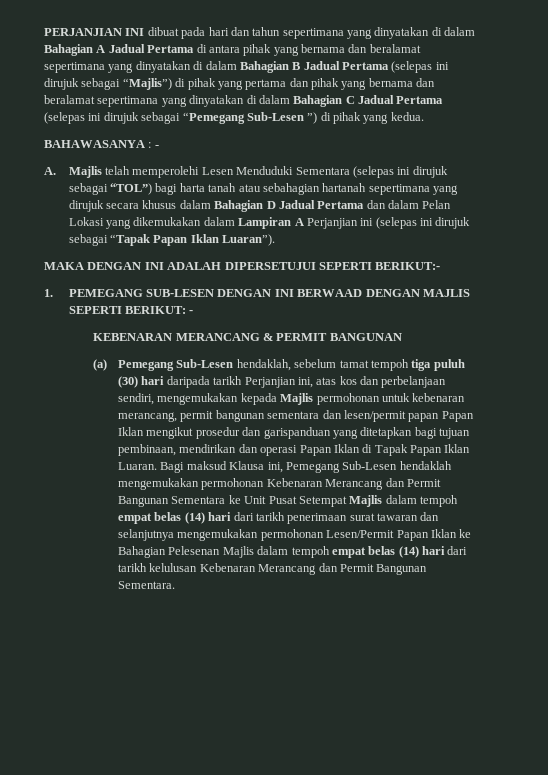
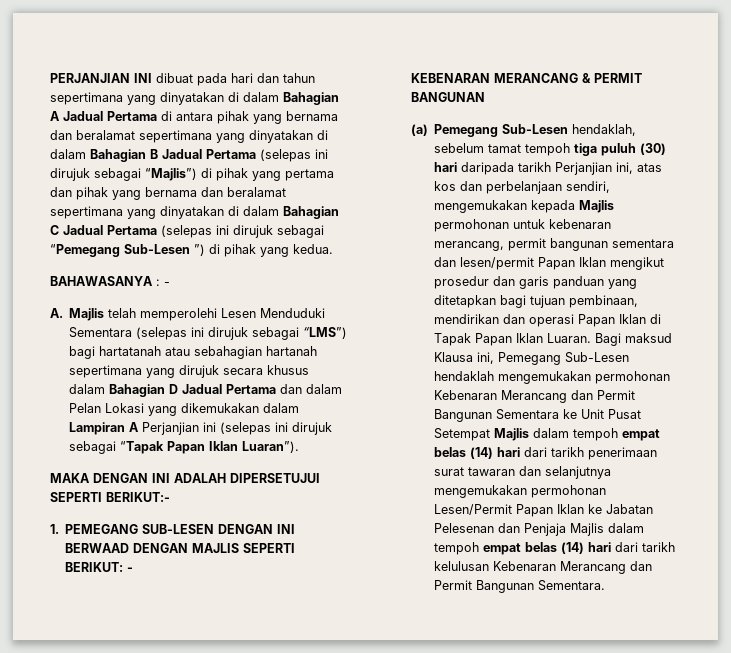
- A. Majlis telah memperolehi Lesen Menduduki Sementara (selepas ini dirujuk sebagai “TOL”) bagi harta tanah atau sebahagian hartanah sepertimana yang dirujuk secara khusus dalam Bahagian D Jadual Pertama dan dalam Pelan Lokasi yang dikemukakan dalam Lampiran A Perjanjian ini (selepas ini dirujuk sebagai “Tapak Papan Iklan Luaran”).
+ A. Majlis telah memperolehi Lesen Menduduki Sementara (selepas ini dirujuk sebagai “LMS”) bagi hartatanah atau sebahagian hartanah sepertimana yang dirujuk secara khusus dalam Bahagian D Jadual Pertama dan dalam Pelan Lokasi yang dikemukakan dalam Lampiran A Perjanjian ini (selepas ini dirujuk sebagai “Tapak Papan Iklan Luaran”).
- (a) Pemegang Sub-Lesen hendaklah, sebelum tamat tempoh tiga puluh (30) hari daripada tarikh Perjanjian ini, atas kos dan perbelanjaan sendiri, mengemukakan kepada Majlis permohonan untuk kebenaran merancang, permit bangunan sementara dan lesen/permit papan Papan Iklan mengikut prosedur dan garispanduan yang ditetapkan bagi tujuan pembinaan, mendirikan dan operasi Papan Iklan di Tapak Papan Iklan Luaran.
+ (a) Pemegang Sub-Lesen hendaklah, sebelum tamat tempoh tiga puluh (30) hari daripada tarikh Perjanjian ini, atas kos dan perbelanjaan sendiri, mengemukakan kepada Majlis permohonan untuk kebenaran merancang, permit bangunan sementara dan lesen/permit Papan Iklan mengikut prosedur dan garis panduan yang ditetapkan bagi tujuan pembinaan, mendirikan dan operasi Papan Iklan di Tapak Papan Iklan Luaran.
- Bagi maksud Klausa ini, Pemegang Sub-Lesen hendaklah mengemukakan permohonan Kebenaran Merancang dan Permit Bangunan Sementara ke Unit Pusat Setempat Majlis dalam tempoh empat belas (14) hari dari tarikh penerimaan surat tawaran dan selanjutnya mengemukakan permohonan Lesen/Permit Papan Iklan ke Bahagian Pelesenan Majlis dalam tempoh empat belas (14) hari dari tarikh kelulusan Kebenaran Merancang dan Permit Bangunan Sementara.
+ Bagi maksud Klausa ini, Pemegang Sub-Lesen hendaklah mengemukakan permohonan Kebenaran Merancang dan Permit Bangunan Sementara ke Unit Pusat Setempat Majlis dalam tempoh empat belas (14) hari dari tarikh penerimaan surat tawaran dan selanjutnya mengemukakan permohonan Lesen/Permit Papan Iklan ke Jabatan Pelesenan dan Penjaja Majlis dalam tempoh empat belas (14) hari dari tarikh kelulusan Kebenaran Merancang dan Permit Bangunan Sementara.

